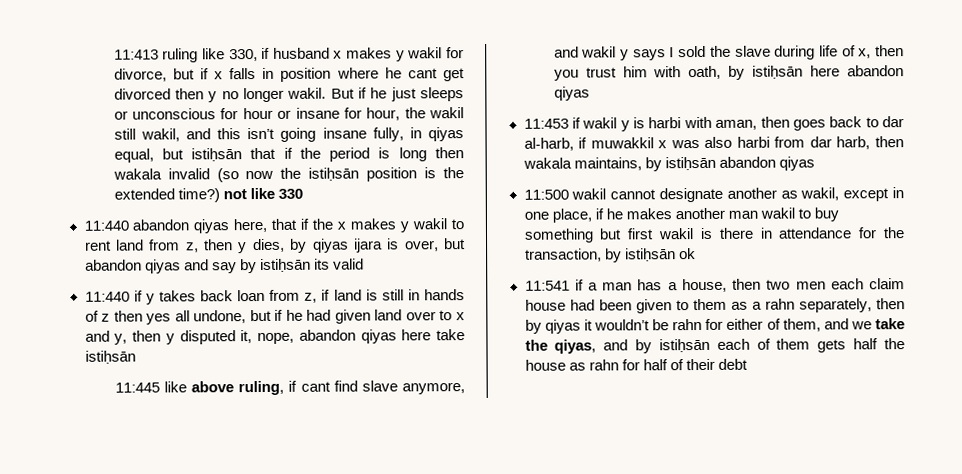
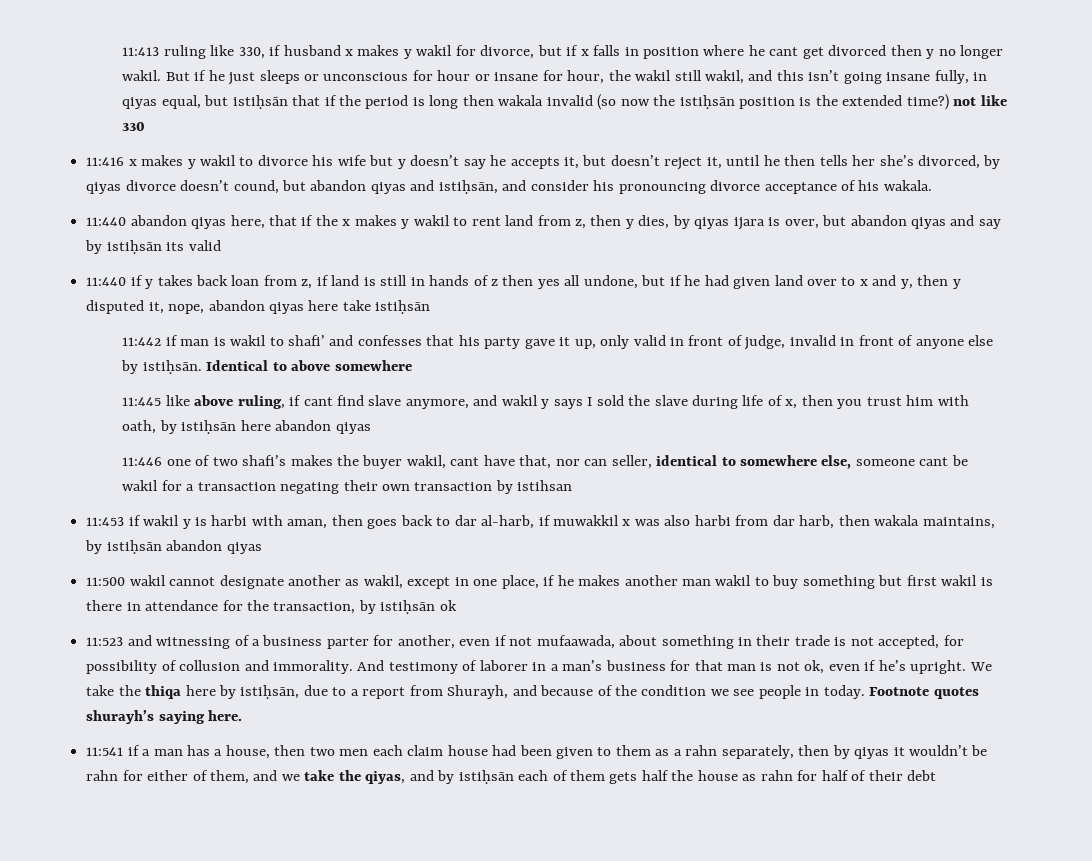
+ 11:416 x makes y wakil to divorce his wife but y doesn’t say he accepts it, but doesn’t reject it, until he then tells her she’s divorced, by qiyas divorce doesn’t cound, but abandon qiyas and istiḥsān, and consider his pronouncing divorce acceptance of his wakala.
+ 11:442 if man is wakil to shafi’ and confesses that his party gave it up, only valid in front of judge, invalid in front of anyone else by istiḥsān. Identical to above somewhere
+ 11:446 one of two shafi’s makes the buyer wakil, cant have that, nor can seller, identical to somewhere else, someone cant be wakil for a transaction negating their own transaction by istihsan
+ 11:523 and witnessing of a business parter for another, even if not mufaawada, about something in their trade is not accepted, for possibility of collusion and immorality. And testimony of laborer in a man’s business for that man is not ok, even if he’s upright. We take the thiqa here by istiḥsān, due to a report from Shurayh, and because of the condition we see people in today. Footnote quotes shurayh’s saying here.

